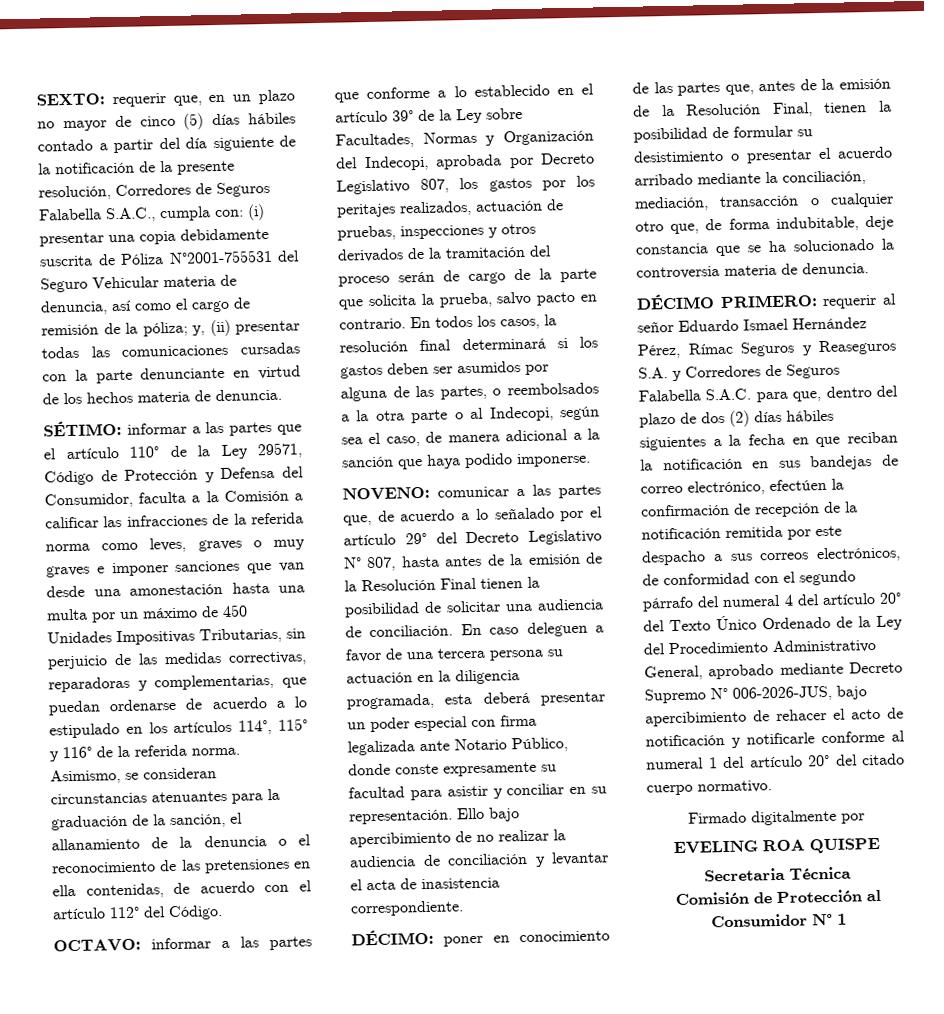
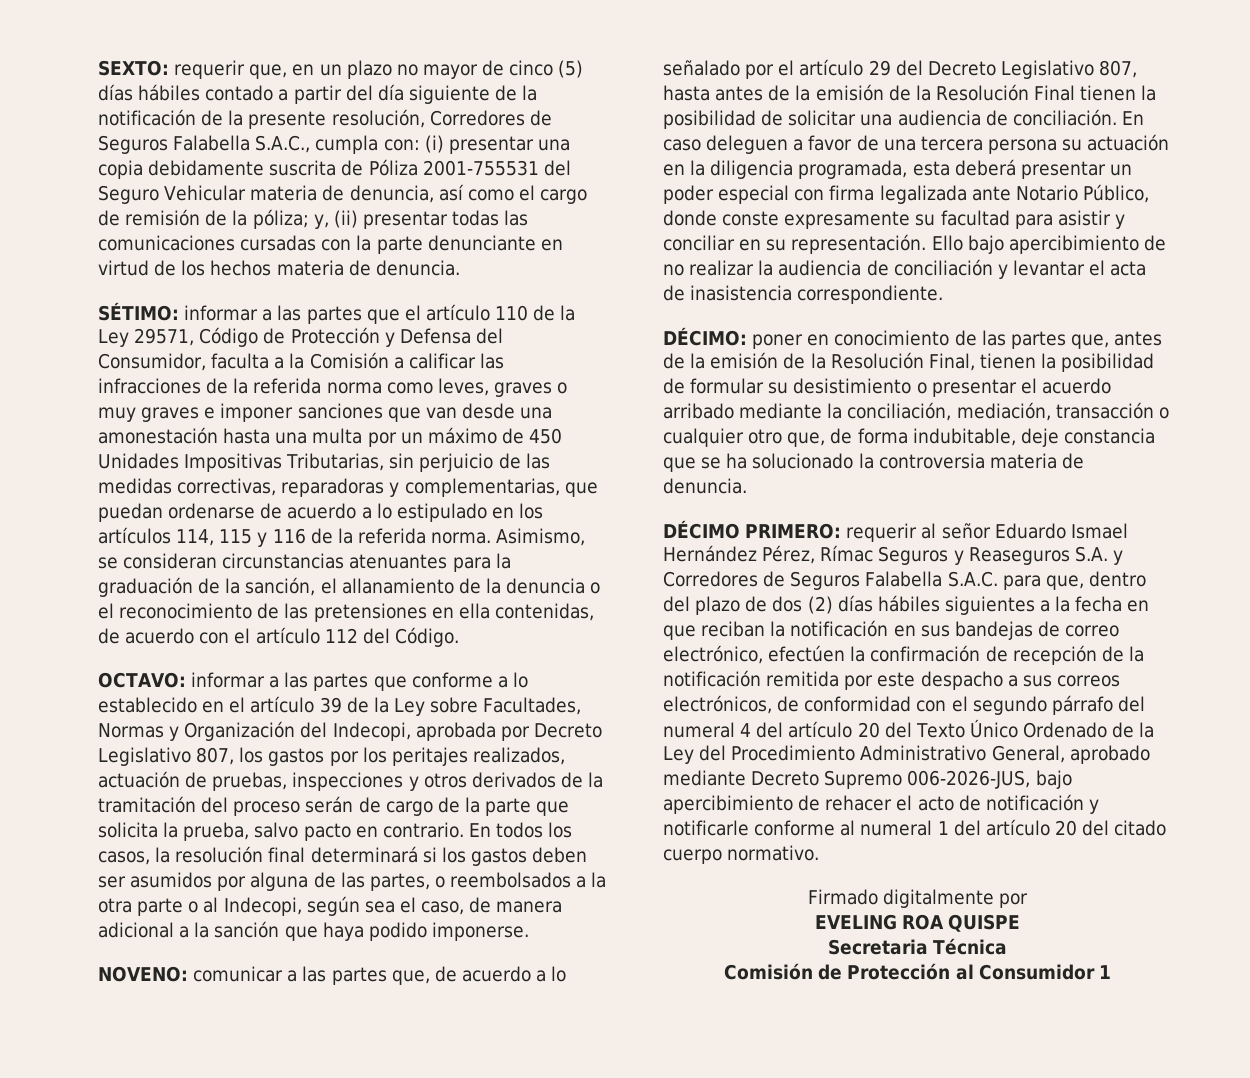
- (i) presentar una copia debidamente suscrita de Póliza N°2001-755531 del Seguro Vehicular materia de denuncia, así como el cargo de remisión de la póliza;
+ (i) presentar una copia debidamente suscrita de Póliza 2001-755531 del Seguro Vehicular materia de denuncia, así como el cargo de remisión de la póliza;
- informar a las partes que el artículo 110° de la Ley 29571, Código de Protección y Defensa del Consumidor, faculta a la Comisión a calificar las infracciones de la referida norma como leves, graves o muy graves e imponer sanciones que van desde una amonestación hasta una multa por un máximo de 450 Unidades Impositivas Tributarias, sin perjuicio de las medidas correctivas, reparadoras y complementarias, que puedan ordenarse de acuerdo a lo estipulado en los artículos 114°, 115° y 116° de la referida norma.
+ informar a las partes que el artículo 110 de la Ley 29571, Código de Protección y Defensa del Consumidor, faculta a la Comisión a calificar las infracciones de la referida norma como leves, graves o muy graves e imponer sanciones que van desde una amonestación hasta una multa por un máximo de 450 Unidades Impositivas Tributarias, sin perjuicio de las medidas correctivas, reparadoras y complementarias, que puedan ordenarse de acuerdo a lo estipulado en los artículos 114, 115 y 116 de la referida norma.
- Asimismo, se consideran circunstancias atenuantes para la graduación de la sanción, el allanamiento de la denuncia o el reconocimiento de las pretensiones en ella contenidas, de acuerdo con el artículo 112° del Código.
+ Asimismo, se consideran circunstancias atenuantes para la graduación de la sanción, el allanamiento de la denuncia o el reconocimiento de las pretensiones en ella contenidas, de acuerdo con el artículo 112 del Código.
- OCTAVO: informar a las partes que conforme a lo establecido en el artículo 39° de la Ley sobre Facultades, Normas y Organización del Indecopi, aprobada por Decreto Legislativo 807, los gastos por los peritajes realizados, actuación de pruebas, inspecciones y otros derivados de la tramitación del proceso serán de cargo de la parte que solicita la prueba, salvo pacto en contrario.
+ OCTAVO: informar a las partes que conforme a lo establecido en el artículo 39 de la Ley sobre Facultades, Normas y Organización del Indecopi, aprobada por Decreto Legislativo 807, los gastos por los peritajes realizados, actuación de pruebas, inspecciones y otros derivados de la tramitación del proceso serán de cargo de la parte que solicita la prueba, salvo pacto en contrario.
- NOVENO: comunicar a las partes que, de acuerdo a lo señalado por el artículo 29° del Decreto Legislativo N° 807, hasta antes de la emisión de la Resolución Final tienen la posibilidad de solicitar una audiencia de conciliación.
+ NOVENO: comunicar a las partes que, de acuerdo a lo señalado por el artículo 29 del Decreto Legislativo 807, hasta antes de la emisión de la Resolución Final tienen la posibilidad de solicitar una audiencia de conciliación.
- requerir al señor Eduardo Ismael Hernández Pérez, Rímac Seguros y Reaseguros S.A. y Corredores de Seguros Falabella S.A.C. para que, dentro del plazo de dos (2) días hábiles siguientes a la fecha en que reciban la notificación en sus bandejas de correo electrónico, efectúen la confirmación de recepción de la notificación remitida por este despacho a sus correos electrónicos, de conformidad con el segundo párrafo del numeral 4 del artículo 20° del Texto Único Ordenado de la Ley del Procedimiento Administrativo General, aprobado mediante Decreto Supremo N° 006-2026-JUS, bajo apercibimiento de rehacer el acto de notificación y notificarle conforme al numeral 1 del artículo 20° del citado cuerpo normativo.
+ requerir al señor Eduardo Ismael Hernández Pérez, Rímac Seguros y Reaseguros S.A. y Corredores de Seguros Falabella S.A.C. para que, dentro del plazo de dos (2) días hábiles siguientes a la fecha en que reciban la notificación en sus bandejas de correo electrónico, efectúen la confirmación de recepción de la notificación remitida por este despacho a sus correos electrónicos, de conformidad con el segundo párrafo del numeral 4 del artículo 20 del Texto Único Ordenado de la Ley del Procedimiento Administrativo General, aprobado mediante Decreto Supremo 006-2026-JUS, bajo apercibimiento de rehacer el acto de notificación y notificarle conforme al numeral 1 del artículo 20 del citado cuerpo normativo.
- Comisión de Protección al Consumidor N° 1
+ Comisión de Protección al Consumidor 1

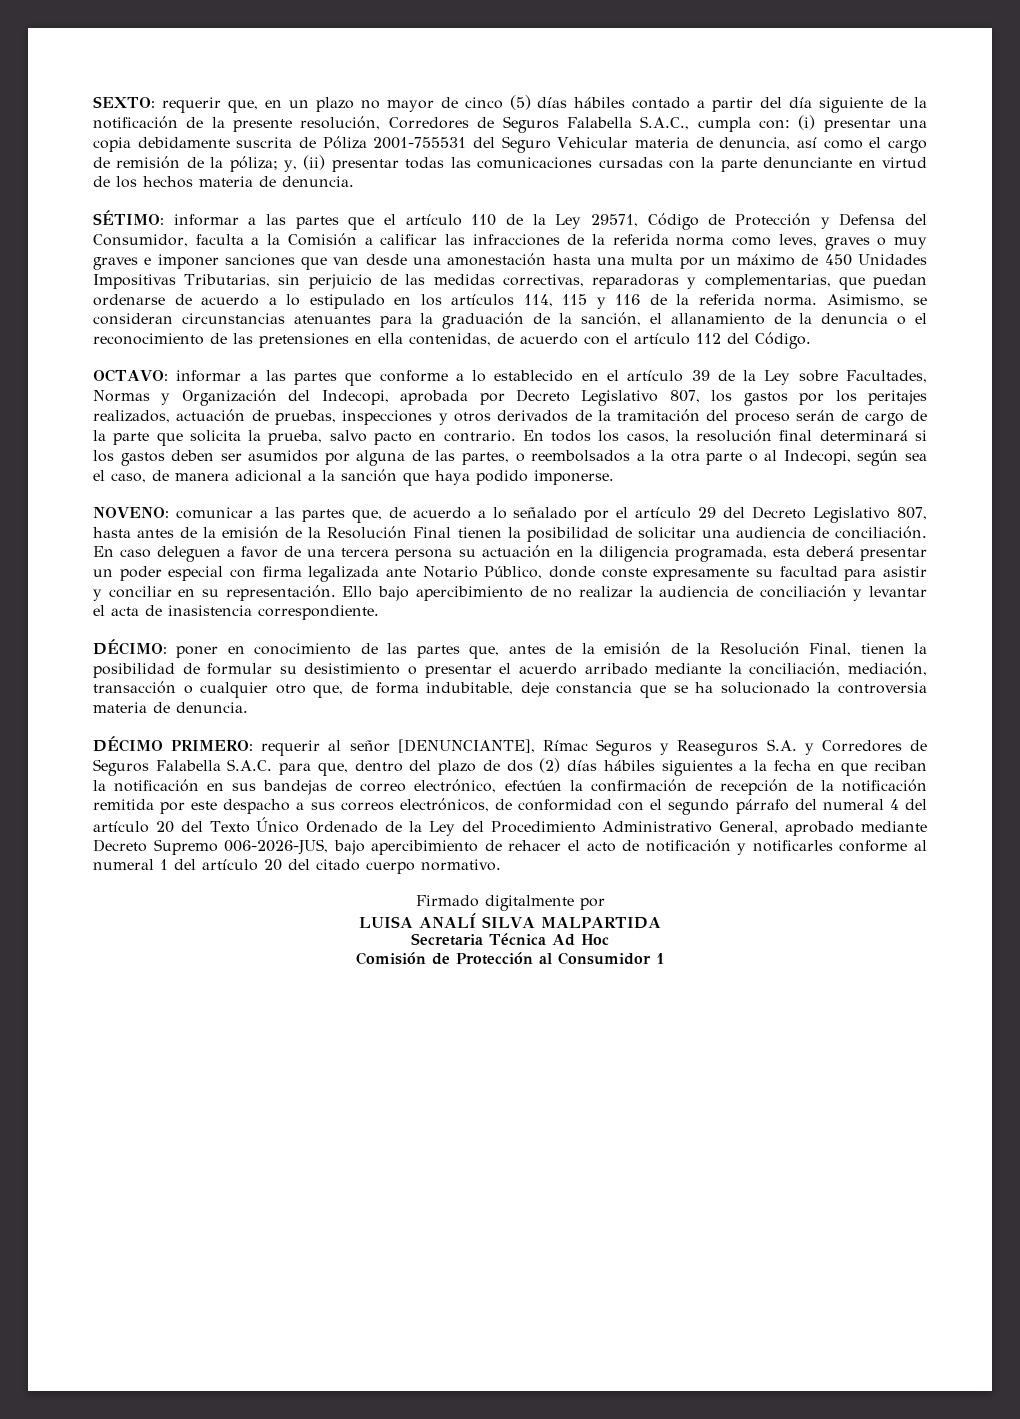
- requerir al señor Eduardo Ismael Hernández Pérez, Rímac Seguros y Reaseguros S.A. y Corredores de Seguros Falabella S.A.C. para que, dentro del plazo de dos (2) días hábiles siguientes a la fecha en que reciban la notificación en sus bandejas de correo electrónico, efectúen la confirmación de recepción de la notificación remitida por este despacho a sus correos electrónicos, de conformidad con el segundo párrafo del numeral 4 del artículo 20 del Texto Único Ordenado de la Ley del Procedimiento Administrativo General, aprobado mediante Decreto Supremo 006-2026-JUS, bajo apercibimiento de rehacer el acto de notificación y notificarle conforme al numeral 1 del artículo 20 del citado cuerpo normativo.
+ requerir al señor [DENUNCIANTE], Rímac Seguros y Reaseguros S.A. y Corredores de Seguros Falabella S.A.C. para que, dentro del plazo de dos (2) días hábiles siguientes a la fecha en que reciban la notificación en sus bandejas de correo electrónico, efectúen la confirmación de recepción de la notificación remitida por este despacho a sus correos electrónicos, de conformidad con el segundo párrafo del numeral 4 del artículo 20 del Texto Único Ordenado de la Ley del Procedimiento Administrativo General, aprobado mediante Decreto Supremo 006-2026-JUS, bajo apercibimiento de rehacer el acto de notificación y notificarles conforme al numeral 1 del artículo 20 del citado cuerpo normativo.
- EVELING ROA QUISPE
+ LUISA ANALÍ SILVA MALPARTIDA
- Secretaria Técnica
+ Secretaria Técnica Ad Hoc

